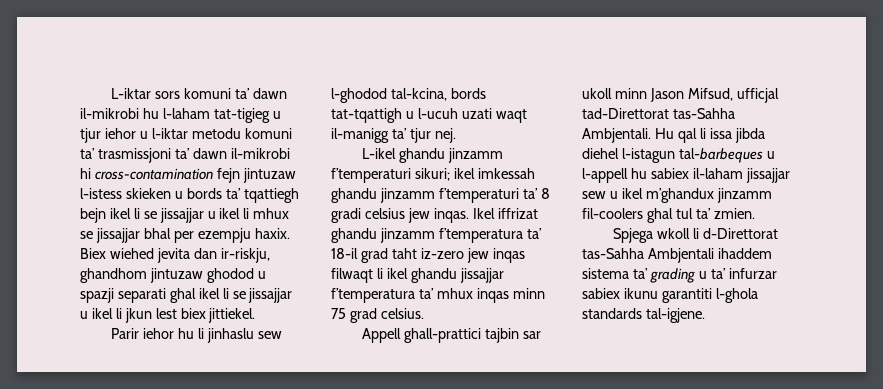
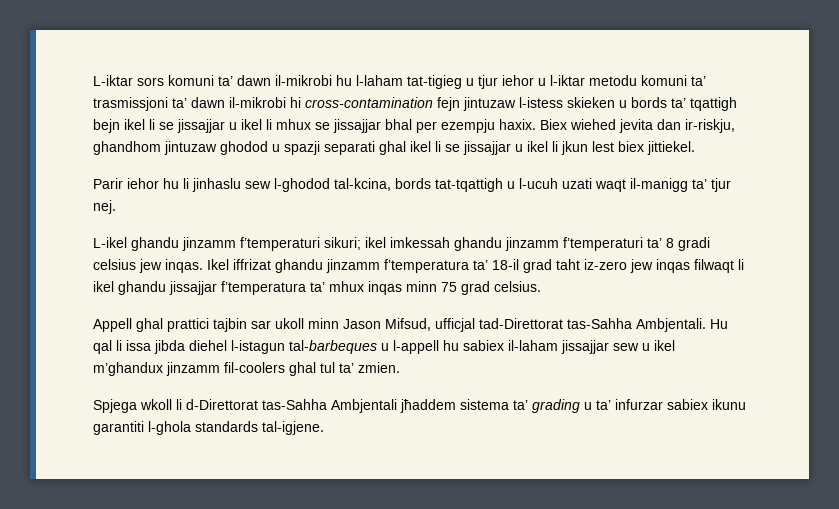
- L-iktar sors komuni ta’ dawn il-mikrobi hu l-laham tat-tigieg u tjur iehor u l-iktar metodu komuni ta’ trasmissjoni ta’ dawn il-mikrobi hi cross-contamination fejn jintuzaw l-istess skieken u bords ta’ tqattiegh bejn ikel li se jissajjar u ikel li mhux se jissajjar bhal per ezempju haxix.
+ L-iktar sors komuni ta’ dawn il-mikrobi hu l-laham tat-tigieg u tjur iehor u l-iktar metodu komuni ta’ trasmissjoni ta’ dawn il-mikrobi hi cross-contamination fejn jintuzaw l-istess skieken u bords ta’ tqattigh bejn ikel li se jissajjar u ikel li mhux se jissajjar bhal per ezempju haxix.
- Appell ghall-prattici tajbin sar ukoll minn Jason Mifsud, ufficjal tad-Direttorat tas-Sahha Ambjentali.
+ Appell ghal prattici tajbin sar ukoll minn Jason Mifsud, ufficjal tad-Direttorat tas-Sahha Ambjentali.
- Spjega wkoll li d-Direttorat tas-Sahha Ambjentali ihaddem sistema ta’ grading u ta’ infurzar sabiex ikunu garantiti l-ghola standards tal-igjene.
+ Spjega wkoll li d-Direttorat tas-Sahha Ambjentali jħaddem sistema ta’ grading u ta’ infurzar sabiex ikunu garantiti l-ghola standards tal-igjene.

